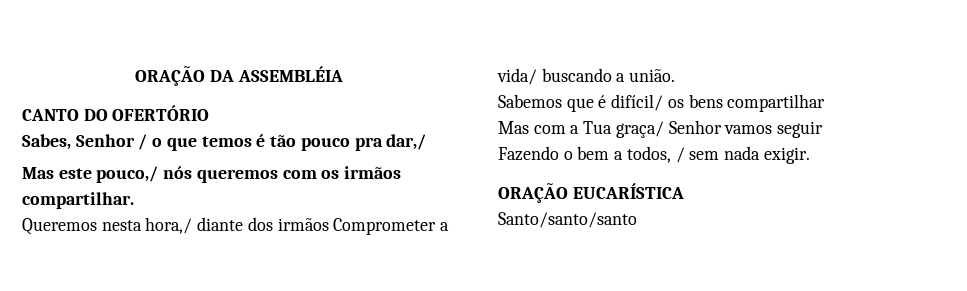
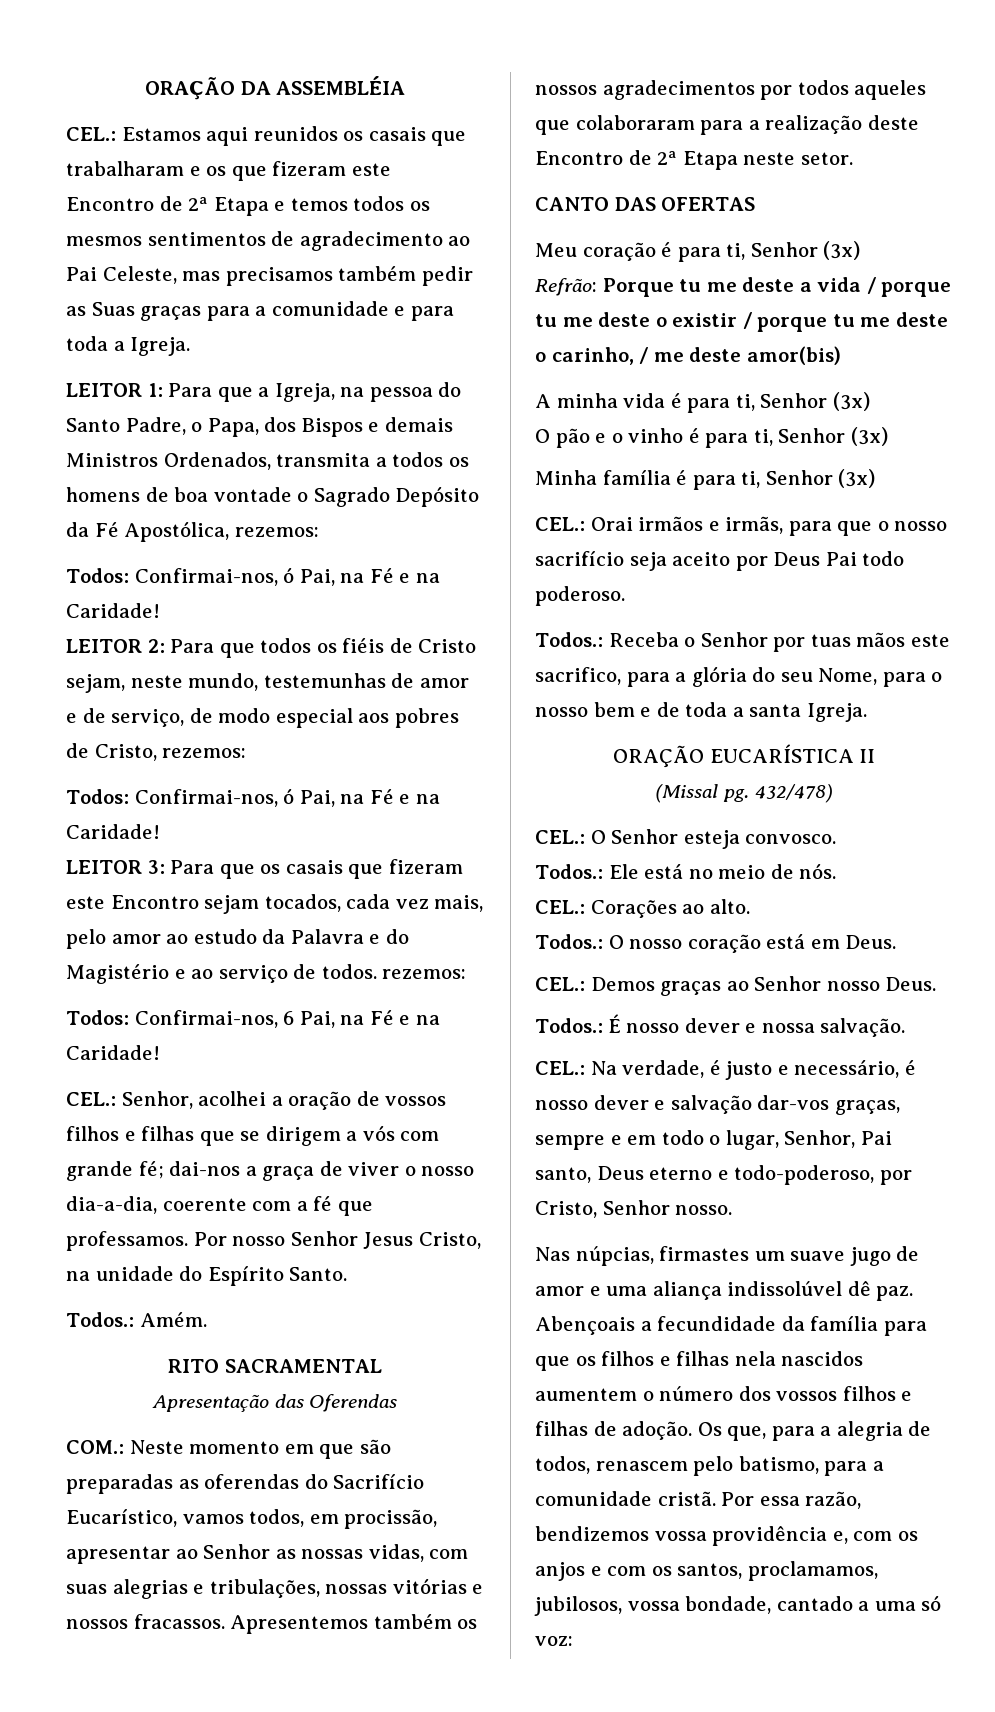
- CANTO DO OFERTÓRIO
- Sabes, Senhor / o que temos é tão pouco pra dar,/
- Mas este pouco,/ nós queremos com os irmãos compartilhar.
- Queremos nesta hora,/ diante dos irmãos Comprometer a vida/ buscando a união.
- Sabemos que é difícil/ os bens compartilhar
- Mas com a Tua graça/ Senhor vamos seguir
- Fazendo o bem a todos, / sem nada exigir.
- ORAÇÃO EUCARÍSTICA
- Santo/santo/santo
+ CEL.: Estamos aqui reunidos os casais que trabalharam e os que fizeram este Encontro de 2ª Etapa e temos todos os mesmos sentimentos de agradecimento ao Pai Celeste, mas precisamos também pedir as Suas graças para a comunidade e para toda a Igreja.
+ LEITOR 1: Para que a Igreja, na pessoa do Santo Padre, o Papa, dos Bispos e demais Ministros Ordenados, transmita a todos os homens de boa vontade o Sagrado Depósito da Fé Apostólica, rezemos:
+ Todos: Confirmai-nos, ó Pai, na Fé e na Caridade!
+ LEITOR 2: Para que todos os fiéis de Cristo sejam, neste mundo, testemunhas de amor e de serviço, de modo especial aos pobres de Cristo, rezemos:
+ Todos: Confirmai-nos, ó Pai, na Fé e na Caridade!
+ LEITOR 3: Para que os casais que fizeram este Encontro sejam tocados, cada vez mais, pelo amor ao estudo da Palavra e do Magistério e ao serviço de todos. rezemos:
+ Todos: Confirmai-nos, 6 Pai, na Fé e na Caridade!
+ CEL.: Senhor, acolhei a oração de vossos filhos e filhas que se dirigem a vós com grande fé; dai-nos a graça de viver o nosso dia-a-dia, coerente com a fé que professamos. Por nosso Senhor Jesus Cristo, na unidade do Espírito Santo.
+ Todos.: Amém.
+ RITO SACRAMENTAL
+ Apresentação das Oferendas
+ COM.: Neste momento em que são preparadas as oferendas do Sacrifício Eucarístico, vamos todos, em procissão, apresentar ao Senhor as nossas vidas, com suas alegrias e tribulações, nossas vitórias e nossos fracassos. Apresentemos também os nossos agradecimentos por todos aqueles que colaboraram para a realização deste Encontro de 2ª Etapa neste setor.
+ CANTO DAS OFERTAS
+ Meu coração é para ti, Senhor (3x)
+ Refrão: Porque tu me deste a vida / porque tu me deste o existir / porque tu me deste o carinho, / me deste amor(bis)
+ A minha vida é para ti, Senhor (3x)
+ O pão e o vinho é para ti, Senhor (3x)
+ Minha família é para ti, Senhor (3x)
+ CEL.: Orai irmãos e irmãs, para que o nosso sacrifício seja aceito por Deus Pai todo poderoso.
+ Todos.: Receba o Senhor por tuas mãos este sacrifico, para a glória do seu Nome, para o nosso bem e de toda a santa Igreja.
+ ORAÇÃO EUCARÍSTICA II
+ (Missal pg. 432/478)
+ CEL.: O Senhor esteja convosco.
+ Todos.: Ele está no meio de nós.
+ CEL.: Corações ao alto.
+ Todos.: O nosso coração está em Deus.
+ CEL.: Demos graças ao Senhor nosso Deus.
+ Todos.: É nosso dever e nossa salvação.
+ CEL.: Na verdade, é justo e necessário, é nosso dever e salvação dar-vos graças, sempre e em todo o lugar, Senhor, Pai santo, Deus eterno e todo-poderoso, por Cristo, Senhor nosso.
+ Nas núpcias, firmastes um suave jugo de amor e uma aliança indissolúvel dê paz. Abençoais a fecundidade da família para que os filhos e filhas nela nascidos aumentem o número dos vossos filhos e filhas de adoção. Os que, para a alegria de todos, renascem pelo batismo, para a comunidade cristã. Por essa razão, bendizemos vossa providência e, com os anjos e com os santos, proclamamos, jubilosos, vossa bondade, cantado a uma só voz:

